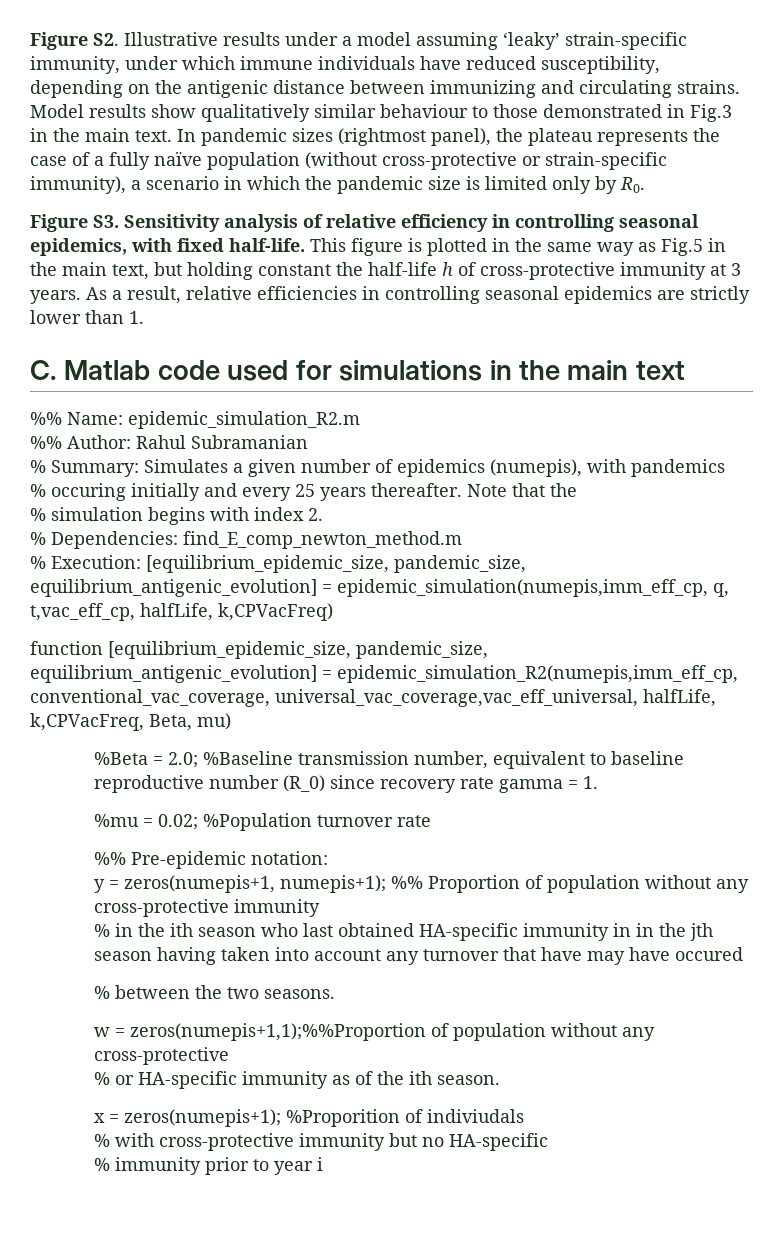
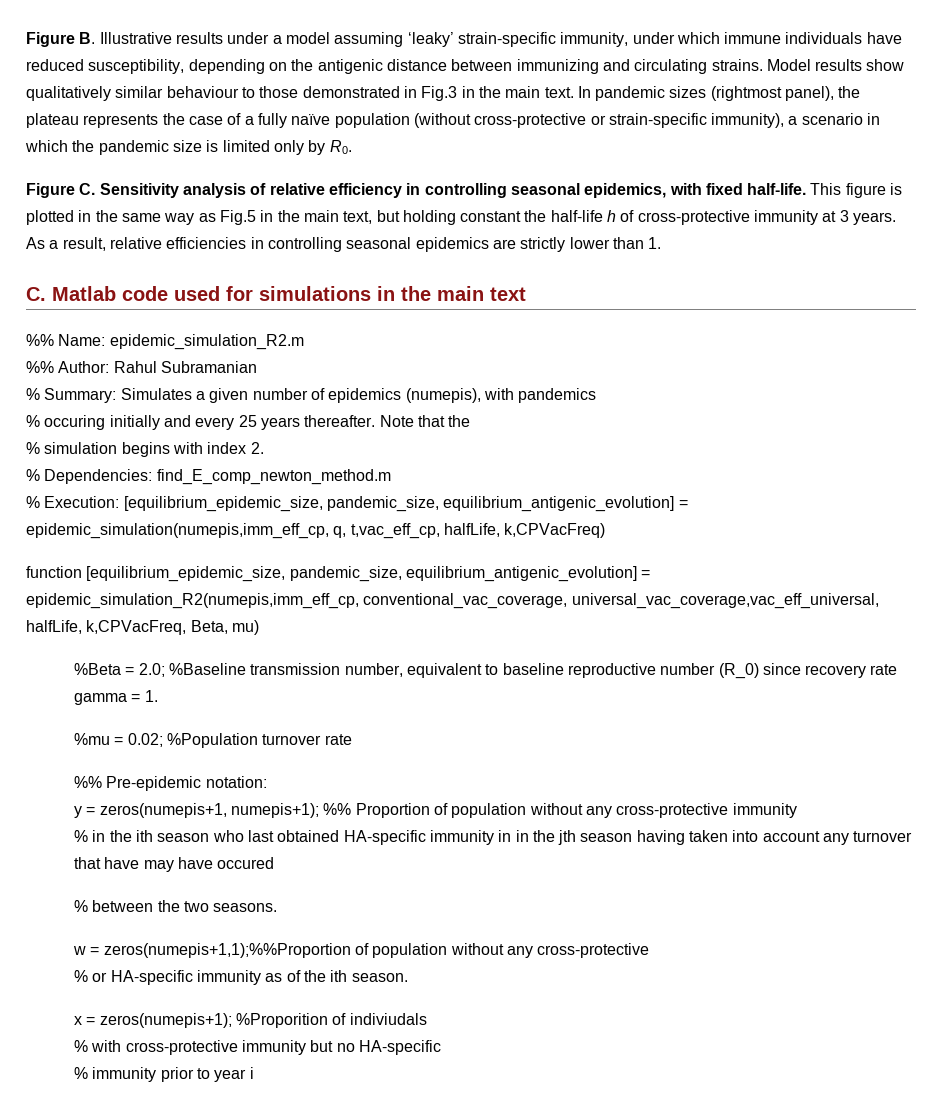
- Figure S2. Illustrative results under a model assuming ‘leaky’ strain-specific immunity, under which immune individuals have reduced susceptibility, depending on the antigenic distance between immunizing and circulating strains.
+ Figure B. Illustrative results under a model assuming ‘leaky’ strain-specific immunity, under which immune individuals have reduced susceptibility, depending on the antigenic distance between immunizing and circulating strains.
- Figure S3. Sensitivity analysis of relative efficiency in controlling seasonal epidemics, with fixed half-life.
+ Figure C. Sensitivity analysis of relative efficiency in controlling seasonal epidemics, with fixed half-life.

